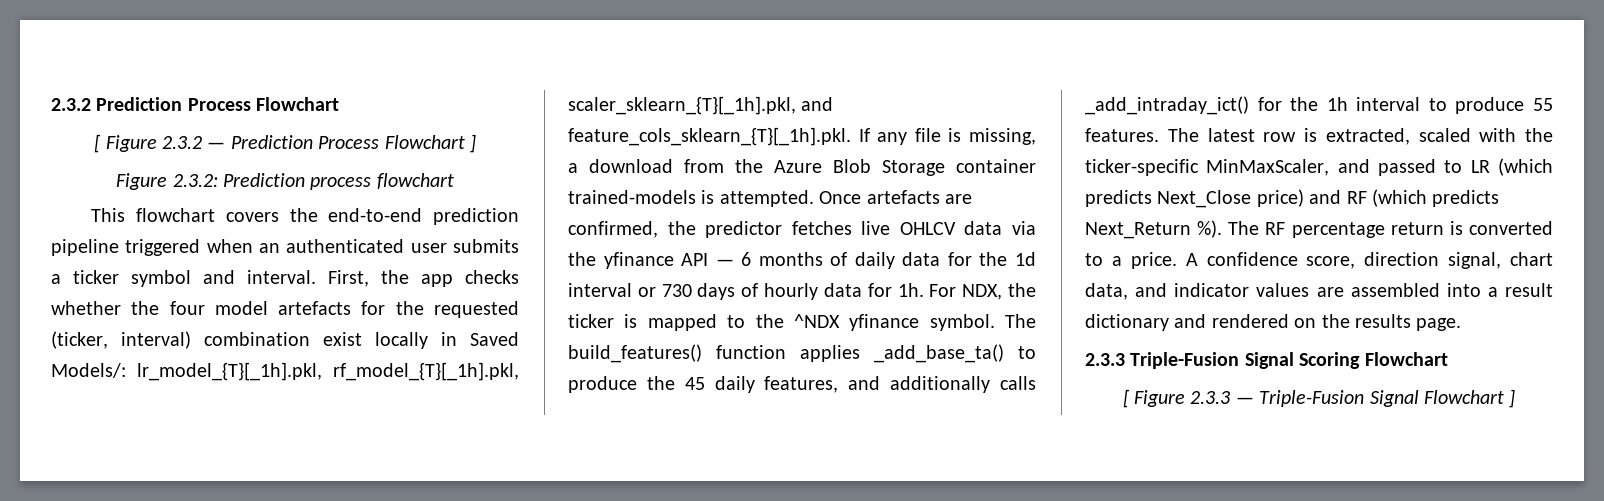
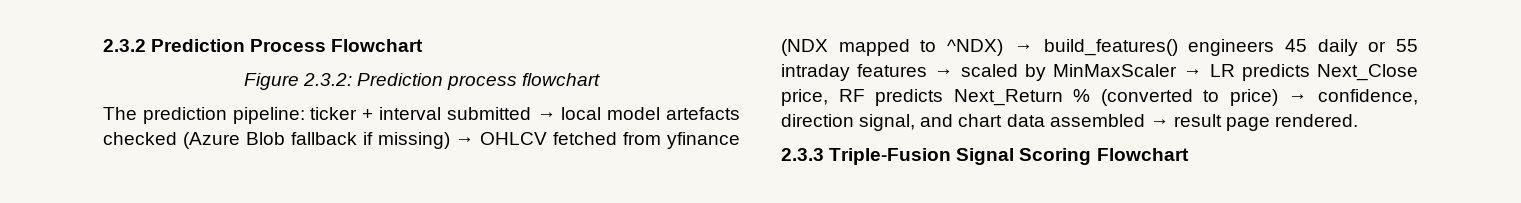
- [ Figure 2.3.2 — Prediction Process Flowchart ]
- This flowchart covers the end-to-end prediction pipeline triggered when an authenticated user submits a ticker symbol and interval. First, the app checks whether the four model artefacts for the requested (ticker, interval) combination exist locally in Saved Models/: lr_model_{T}[_1h].pkl, rf_model_{T}[_1h].pkl, scaler_sklearn_{T}[_1h].pkl, and feature_cols_sklearn_{T}[_1h].pkl. If any file is missing, a download from the Azure Blob Storage container trained-models is attempted. Once artefacts are confirmed, the predictor fetches live OHLCV data via the yfinance API — 6 months of daily data for the 1d interval or 730 days of hourly data for 1h. For NDX, the ticker is mapped to the ^NDX yfinance symbol. The build_features() function applies _add_base_ta() to produce the 45 daily features, and additionally calls _add_intraday_ict() for the 1h interval to produce 55 features. The latest row is extracted, scaled with the ticker-specific MinMaxScaler, and passed to LR (which predicts Next_Close price) and RF (which predicts Next_Return %). The RF percentage return is converted to a price. A confidence score, direction signal, chart data, and indicator values are assembled into a result dictionary and rendered on the results page.
+ The prediction pipeline: ticker + interval submitted → local model artefacts checked (Azure Blob fallback if missing) → OHLCV fetched from yfinance (NDX mapped to ^NDX) → build_features() engineers 45 daily or 55 intraday features → scaled by MinMaxScaler → LR predicts Next_Close price, RF predicts Next_Return % (converted to price) → confidence, direction signal, and chart data assembled → result page rendered.
- [ Figure 2.3.3 — Triple-Fusion Signal Flowchart ]

